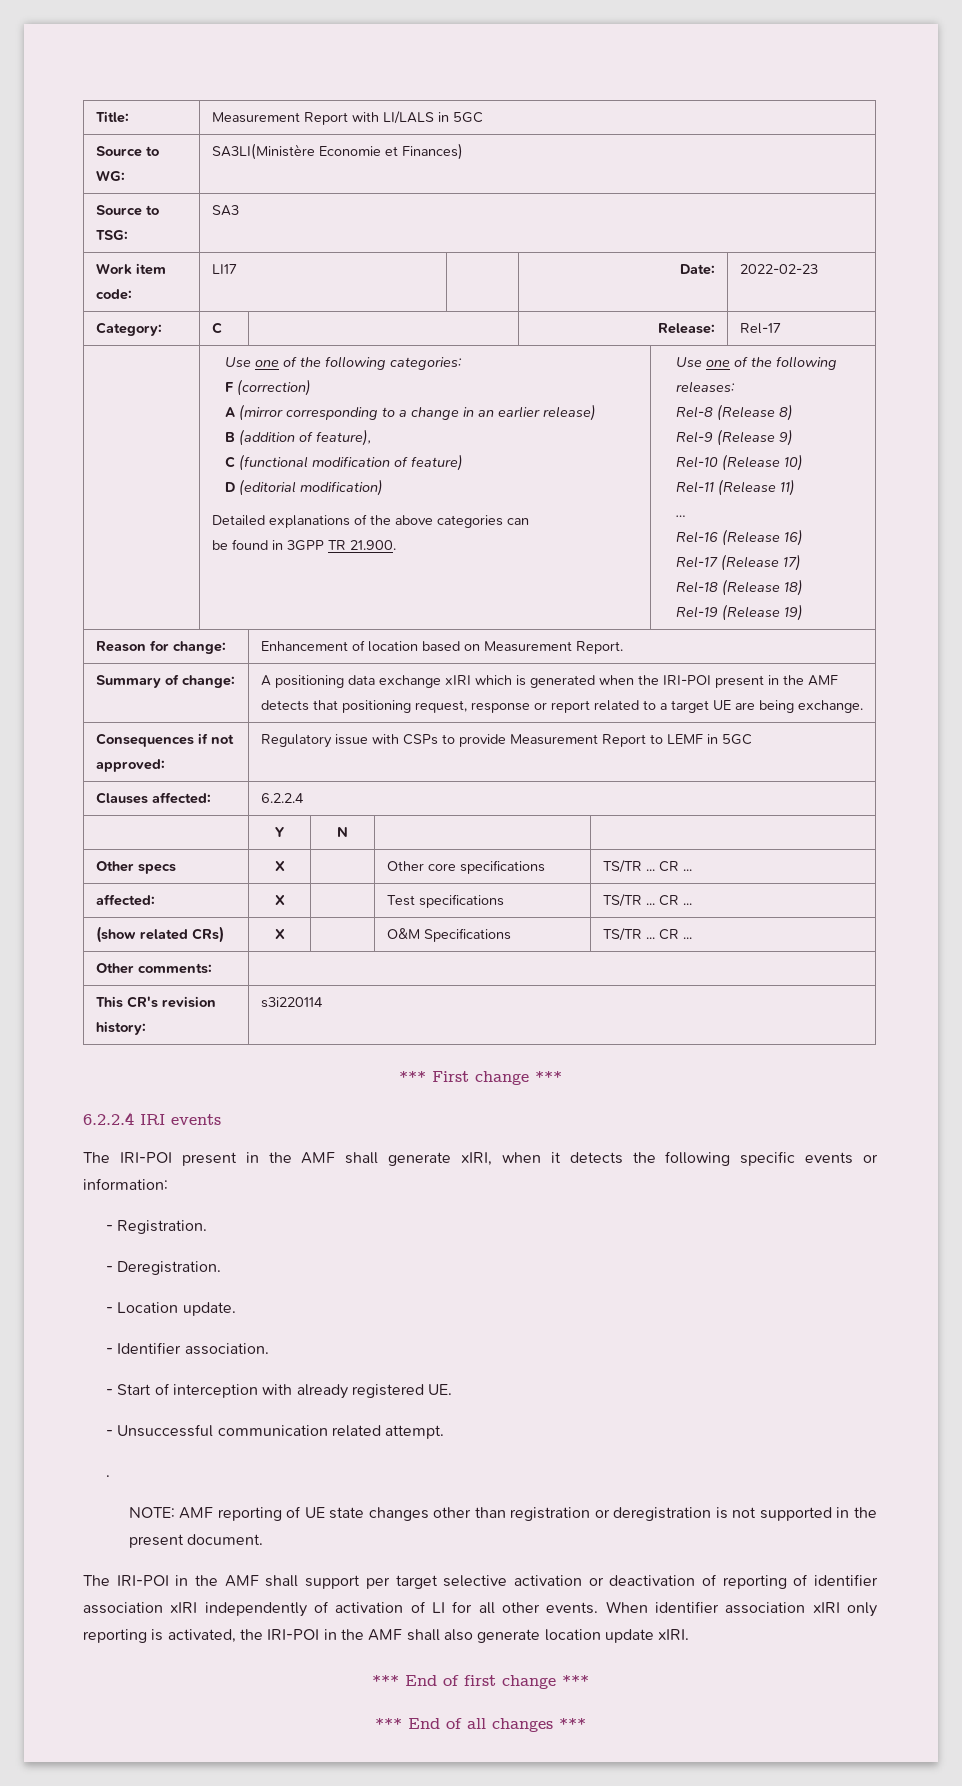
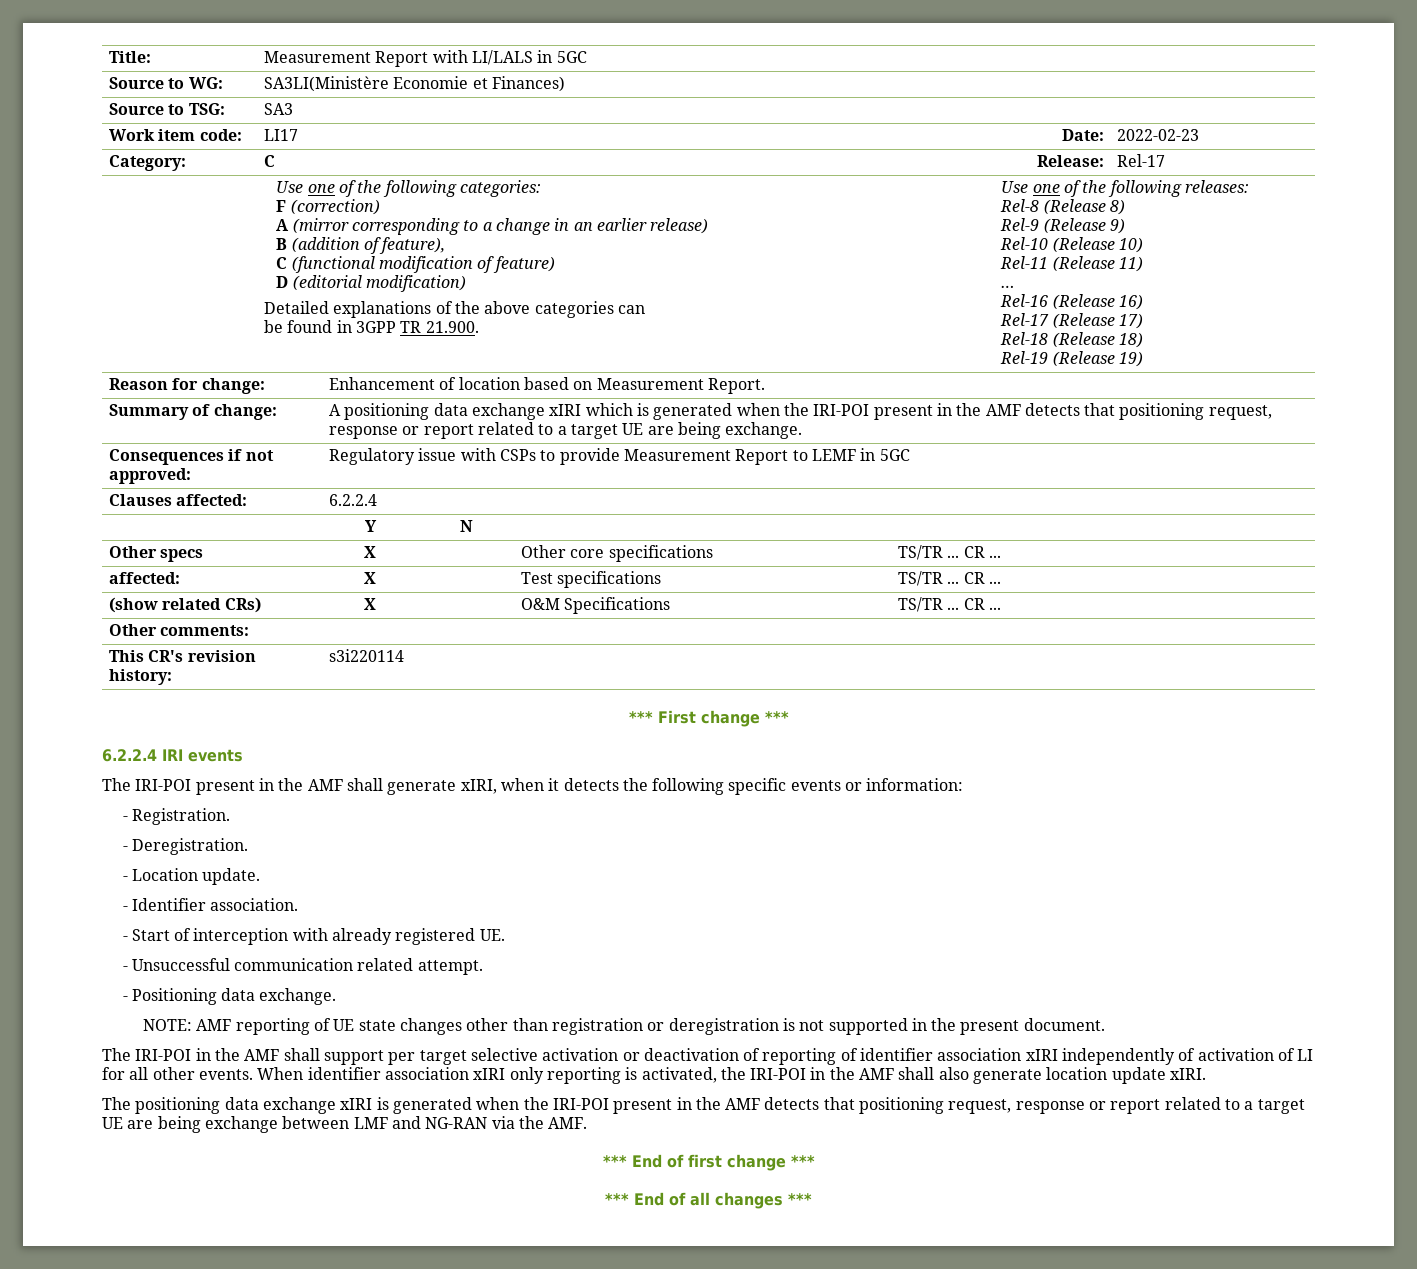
- .
+ - Positioning data exchange.
+ The positioning data exchange xIRI is generated when the IRI-POI present in the AMF detects that positioning request, response or report related to a target UE are being exchange between LMF and NG-RAN via the AMF.

